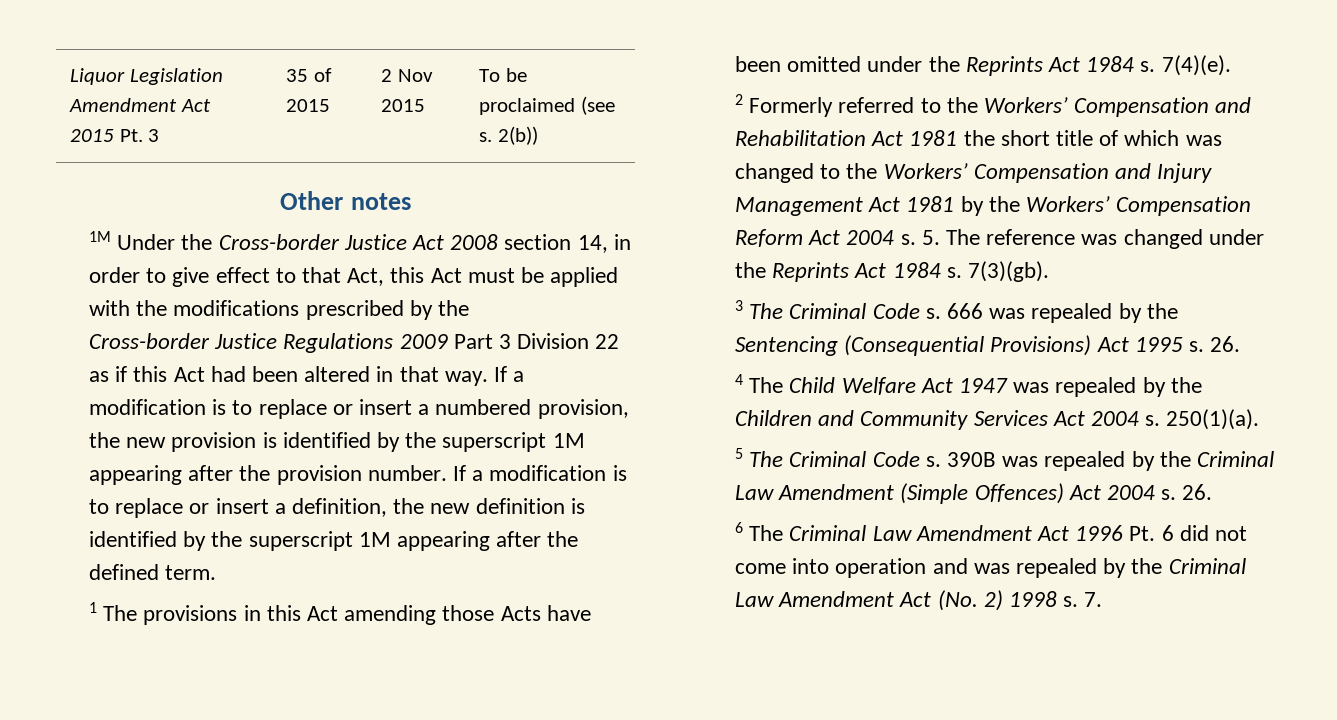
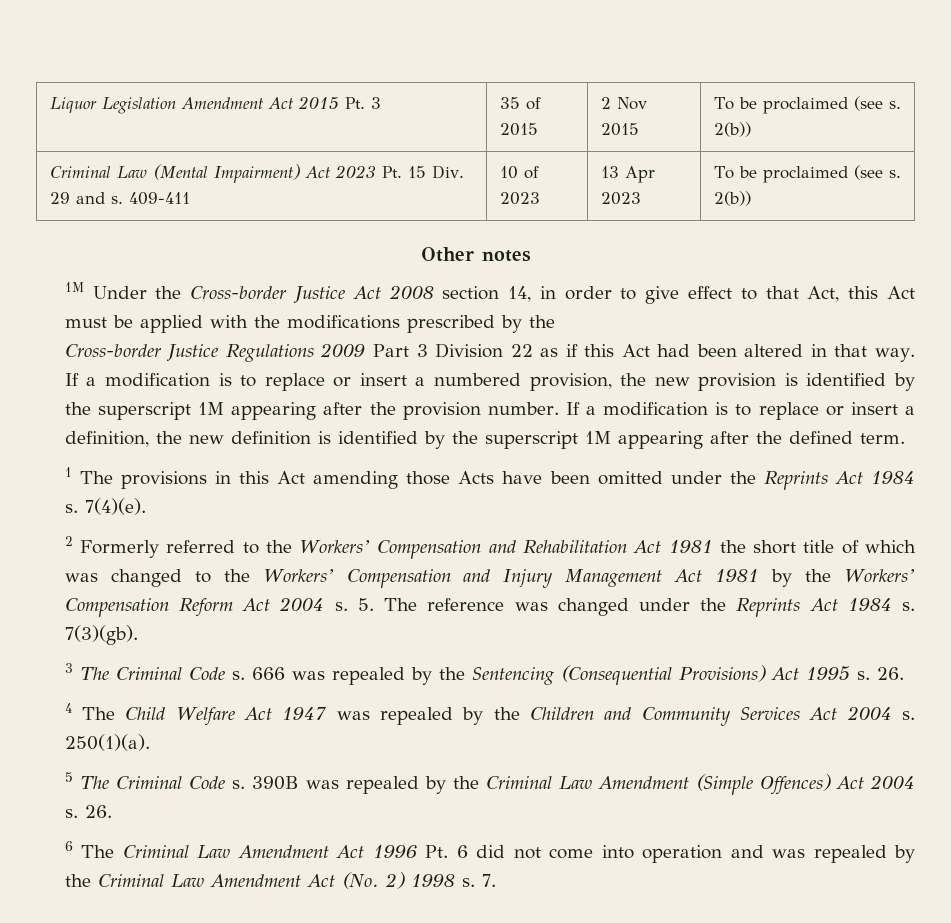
+ Criminal Law (Mental Impairment) Act 2023 Pt. 15 Div. 29 and s. 409-411 | 10 of 2023 | 13 Apr 2023 | To be proclaimed (see s. 2(b))

